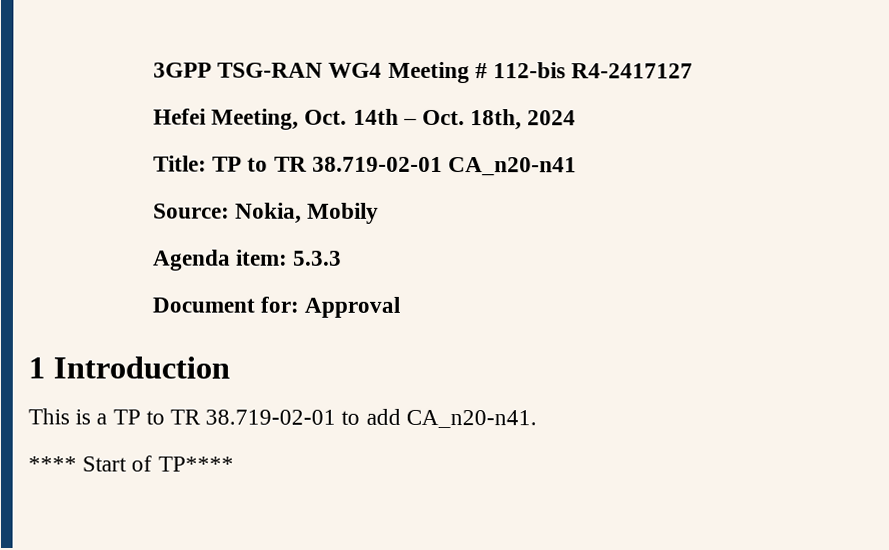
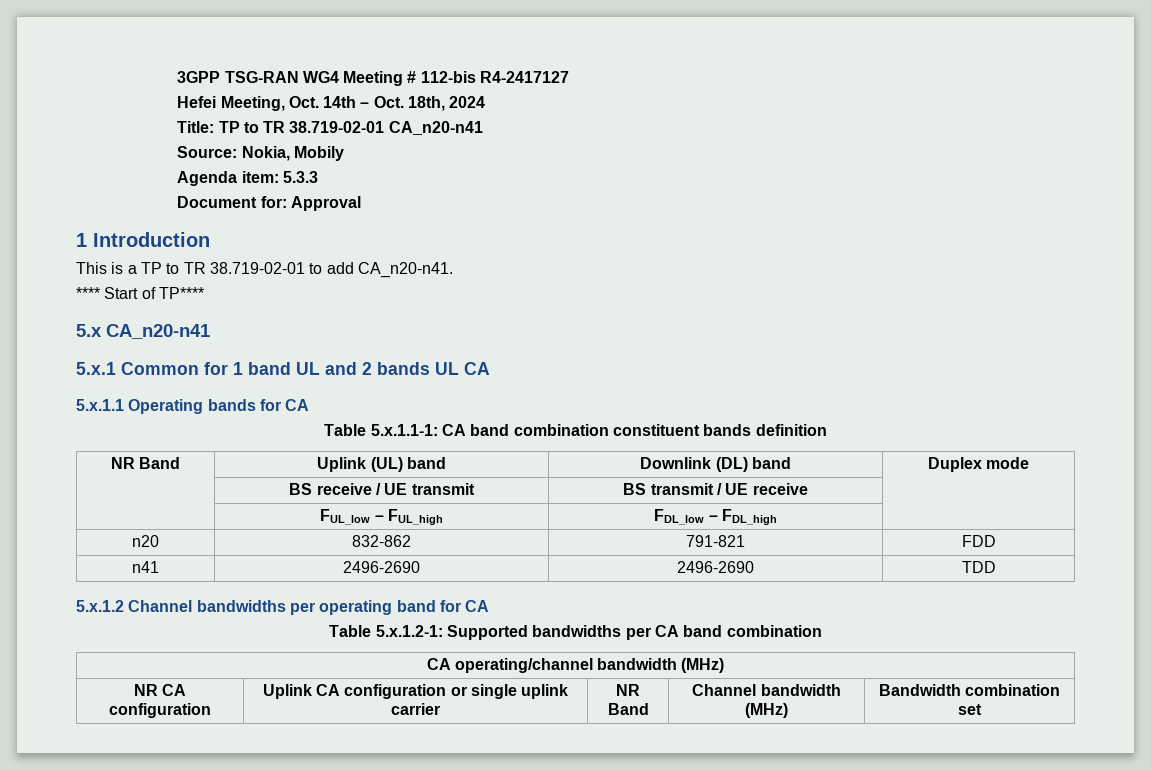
+ 5.x CA_n20-n41
+ 5.x.1 Common for 1 band UL and 2 bands UL CA
+ 5.x.1.1 Operating bands for CA
+ Table 5.x.1.1-1: CA band combination constituent bands definition
+ NR Band | Uplink (UL) band | Downlink (DL) band | Duplex mode
+ | BS receive / UE transmit | BS transmit / UE receive |
+ | FUL_low – FUL_high | FDL_low – FDL_high |
+ n20 | 832-862 | 791-821 | FDD
+ n41 | 2496-2690 | 2496-2690 | TDD
+ 5.x.1.2 Channel bandwidths per operating band for CA
+ Table 5.x.1.2-1: Supported bandwidths per CA band combination
+ CA operating/channel bandwidth (MHz)
+ NR CA configuration | Uplink CA configuration or single uplink carrier | NR Band | Channel bandwidth (MHz) | Bandwidth combination set

